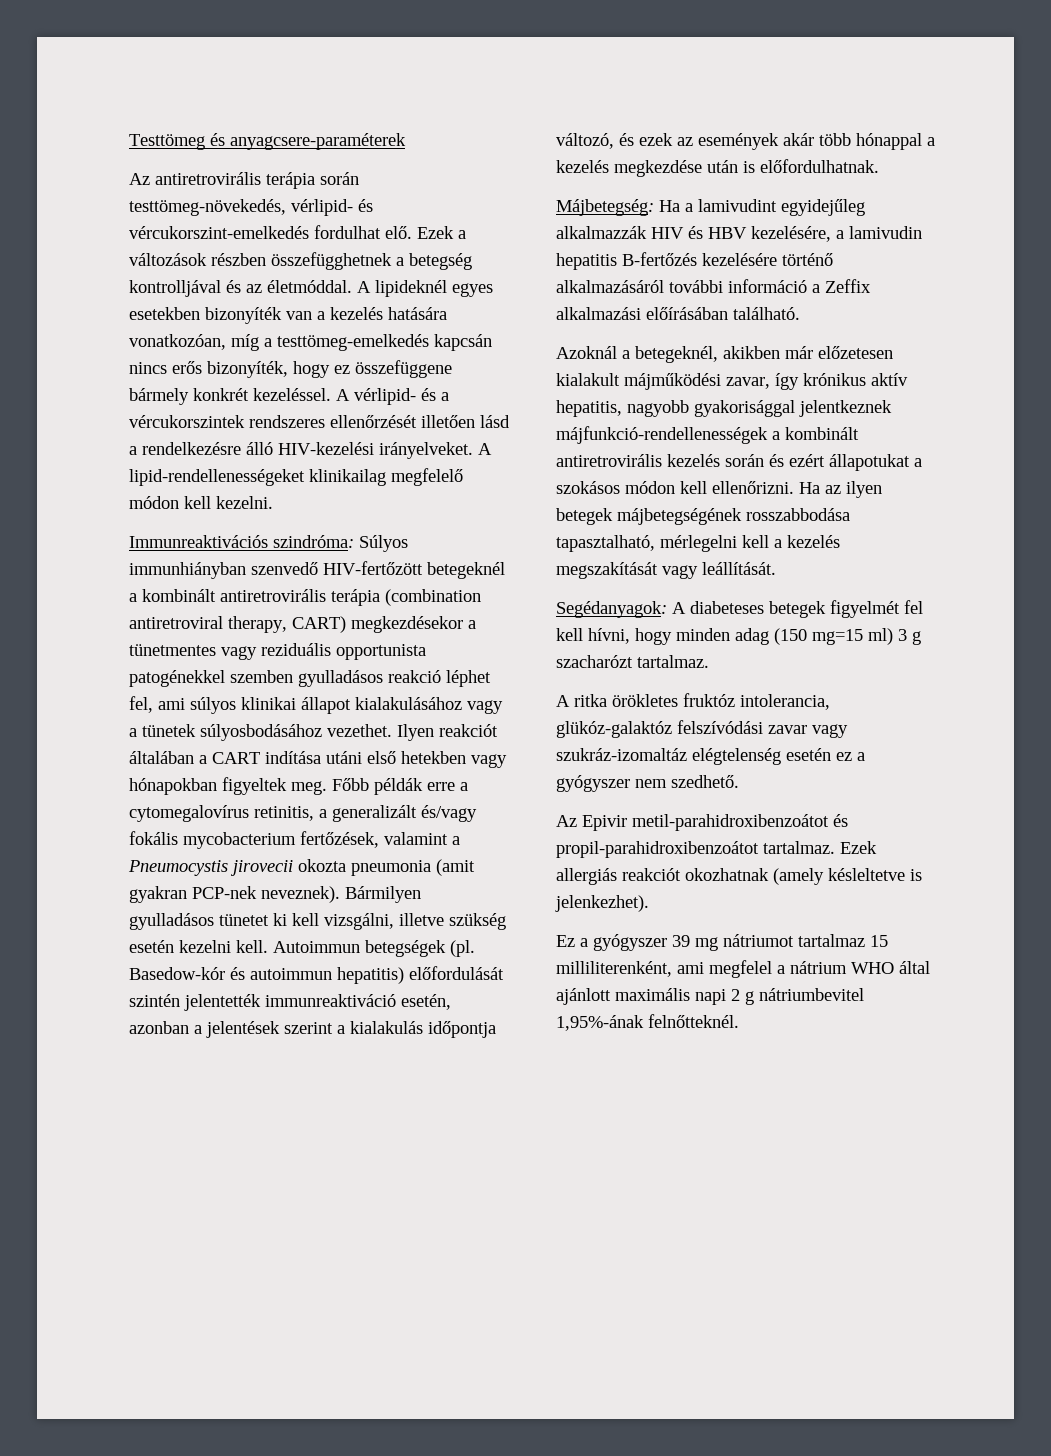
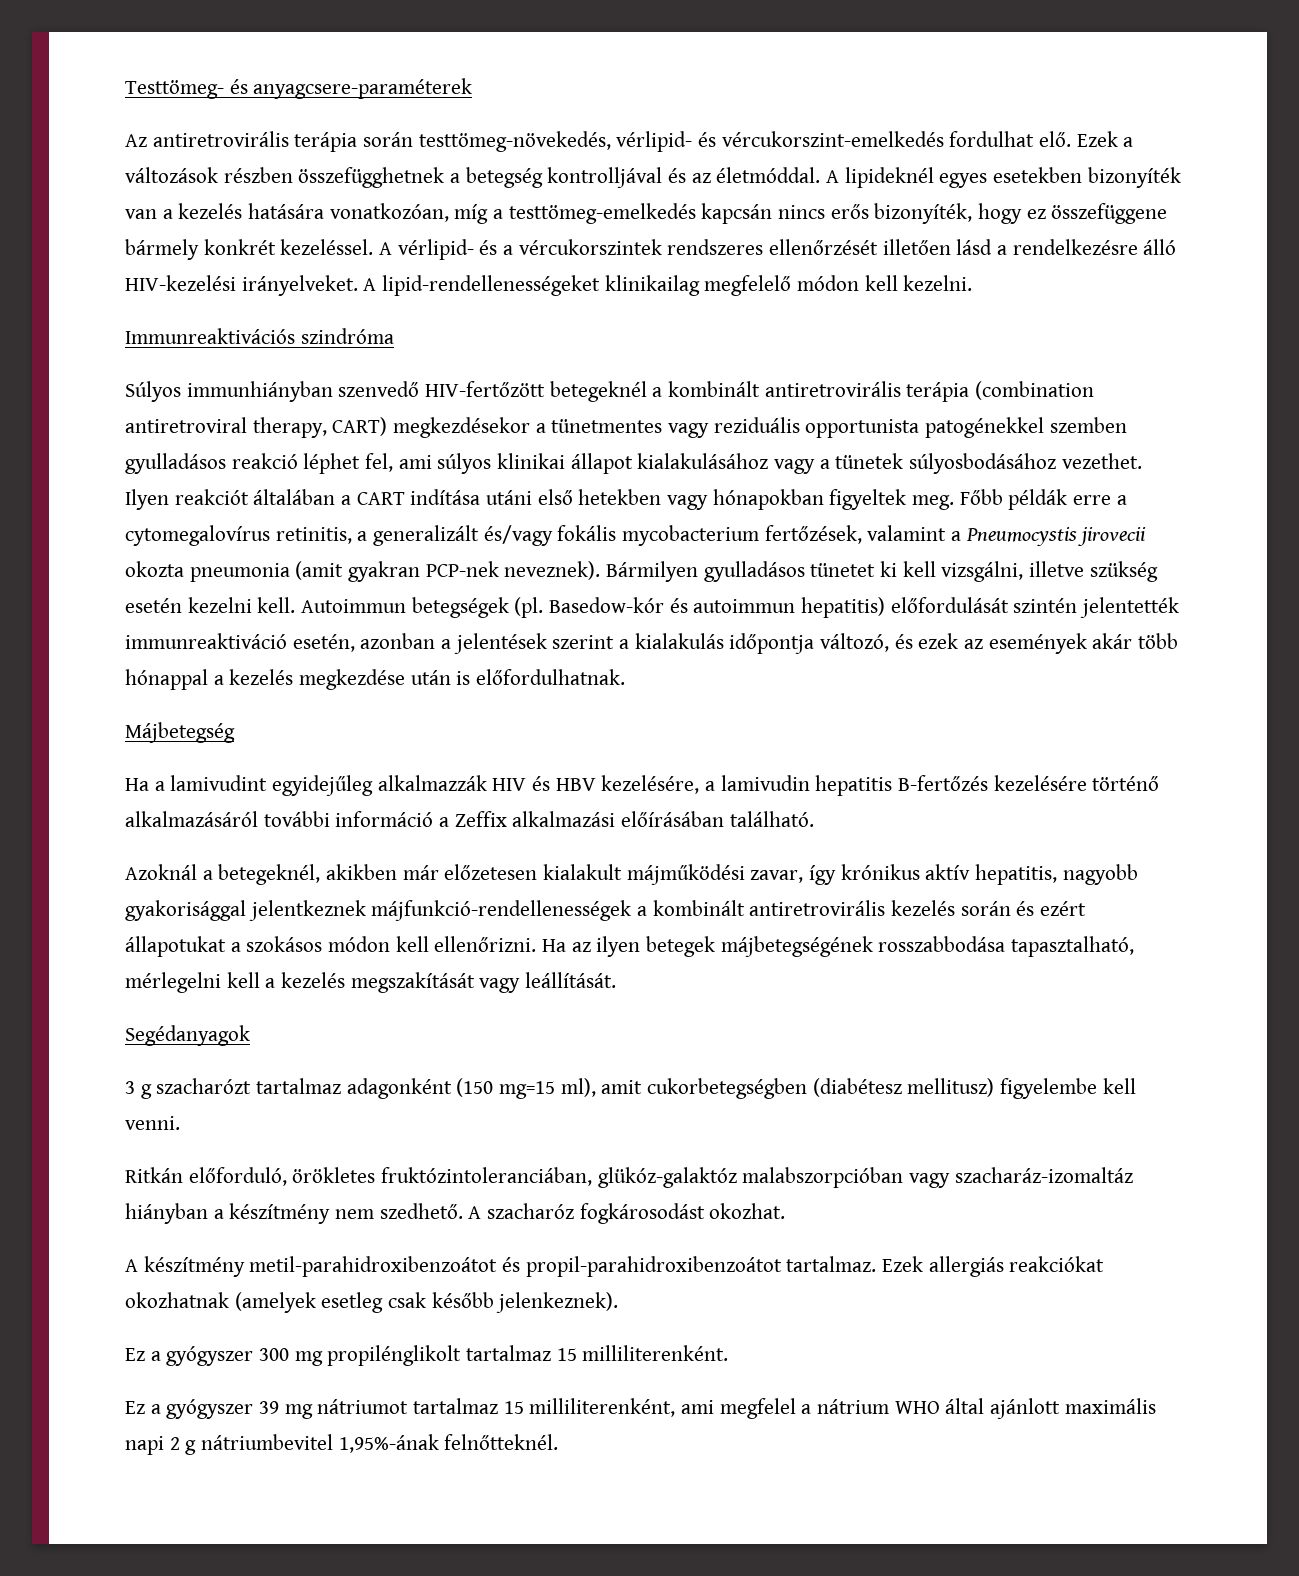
- Testtömeg és anyagcsere-paraméterek
+ Testtömeg- és anyagcsere-paraméterek
- Immunreaktivációs szindróma: Súlyos immunhiányban szenvedő HIV-fertőzött betegeknél a kombinált antiretrovirális terápia (combination antiretroviral therapy, CART) megkezdésekor a tünetmentes vagy reziduális opportunista patogénekkel szemben gyulladásos reakció léphet fel, ami súlyos klinikai állapot kialakulásához vagy a tünetek súlyosbodásához vezethet.
+ Immunreaktivációs szindróma
+ Súlyos immunhiányban szenvedő HIV-fertőzött betegeknél a kombinált antiretrovirális terápia (combination antiretroviral therapy, CART) megkezdésekor a tünetmentes vagy reziduális opportunista patogénekkel szemben gyulladásos reakció léphet fel, ami súlyos klinikai állapot kialakulásához vagy a tünetek súlyosbodásához vezethet.
- Májbetegség: Ha a lamivudint egyidejűleg alkalmazzák HIV és HBV kezelésére, a lamivudin hepatitis B-fertőzés kezelésére történő alkalmazásáról további információ a Zeffix alkalmazási előírásában található.
+ Májbetegség
+ Ha a lamivudint egyidejűleg alkalmazzák HIV és HBV kezelésére, a lamivudin hepatitis B-fertőzés kezelésére történő alkalmazásáról további információ a Zeffix alkalmazási előírásában található.
- Segédanyagok: A diabeteses betegek figyelmét fel kell hívni, hogy minden adag (150 mg=15 ml) 3 g szacharózt tartalmaz.
- A ritka örökletes fruktóz intolerancia, glükóz-galaktóz felszívódási zavar vagy szukráz-izomaltáz elégtelenség esetén ez a gyógyszer nem szedhető.
- Az Epivir metil-parahidroxibenzoátot és propil-parahidroxibenzoátot tartalmaz.
+ Segédanyagok
+ 3 g szacharózt tartalmaz adagonként (150 mg=15 ml), amit cukorbetegségben (diabétesz mellitusz) figyelembe kell venni.
+ Ritkán előforduló, örökletes fruktózintoleranciában, glükóz-galaktóz malabszorpcióban vagy szacharáz-izomaltáz hiányban a készítmény nem szedhető. A szacharóz fogkárosodást okozhat.
+ A készítmény metil-parahidroxibenzoátot és propil-parahidroxibenzoátot tartalmaz.
- Ezek allergiás reakciót okozhatnak (amely késleltetve is jelenkezhet).
+ Ezek allergiás reakciókat okozhatnak (amelyek esetleg csak később jelenkeznek).
+ Ez a gyógyszer 300 mg propilénglikolt tartalmaz 15 milliliterenként.

